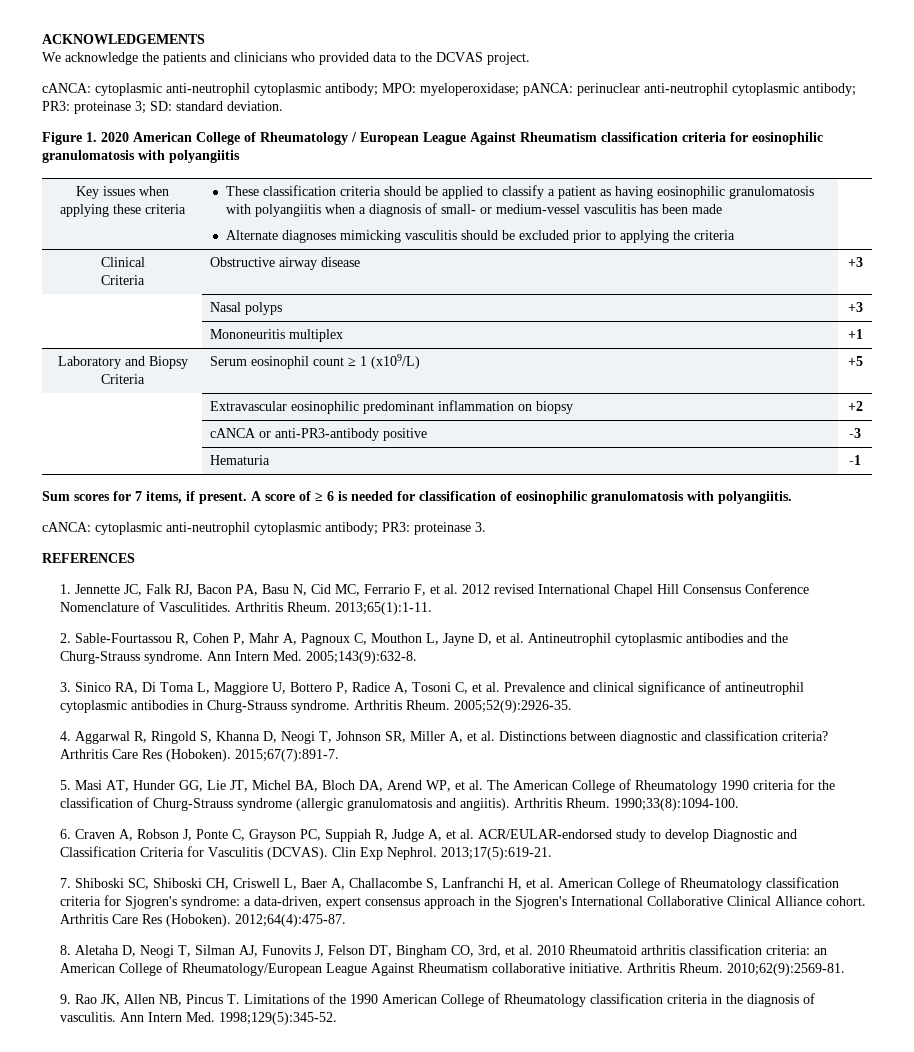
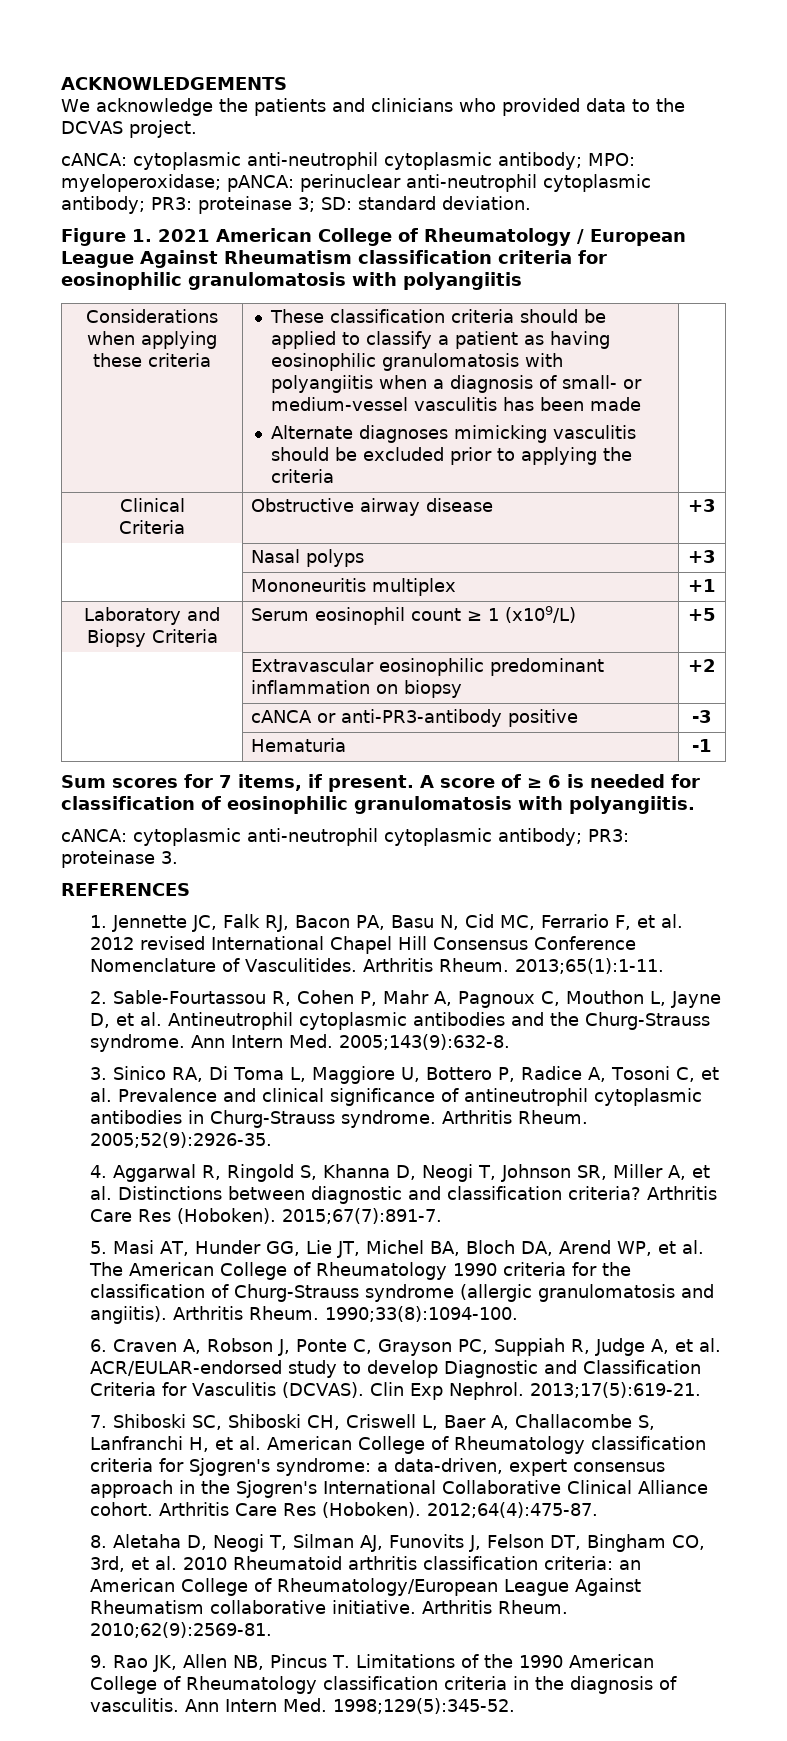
- Figure 1. 2020 American College of Rheumatology / European League Against Rheumatism classification criteria for eosinophilic granulomatosis with polyangiitis
+ Figure 1. 2021 American College of Rheumatology / European League Against Rheumatism classification criteria for eosinophilic granulomatosis with polyangiitis
- Key issues when applying these criteria
+ Considerations when applying these criteria

